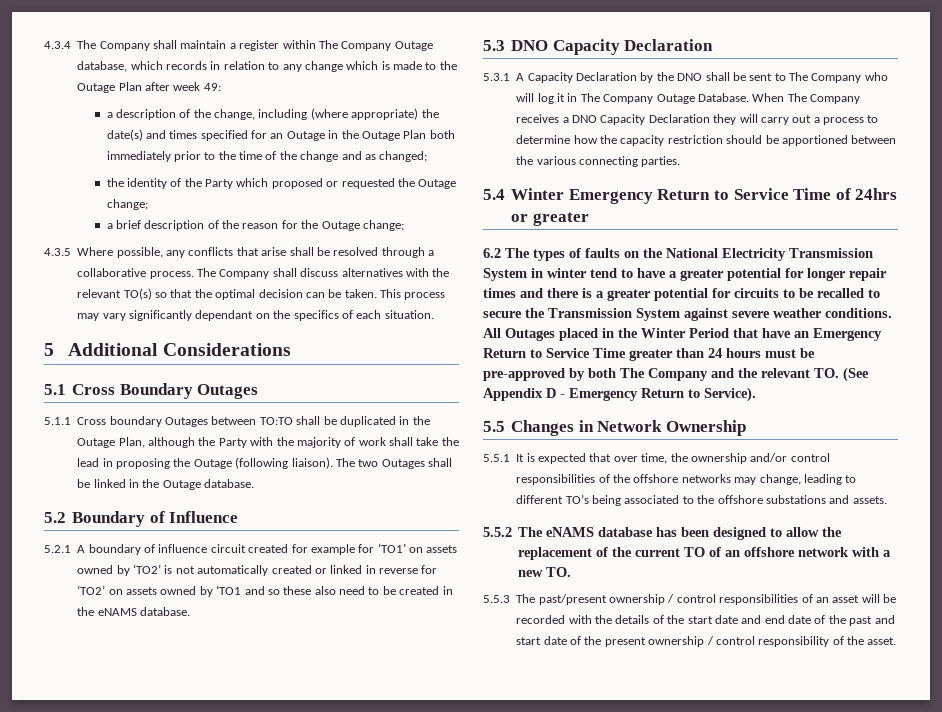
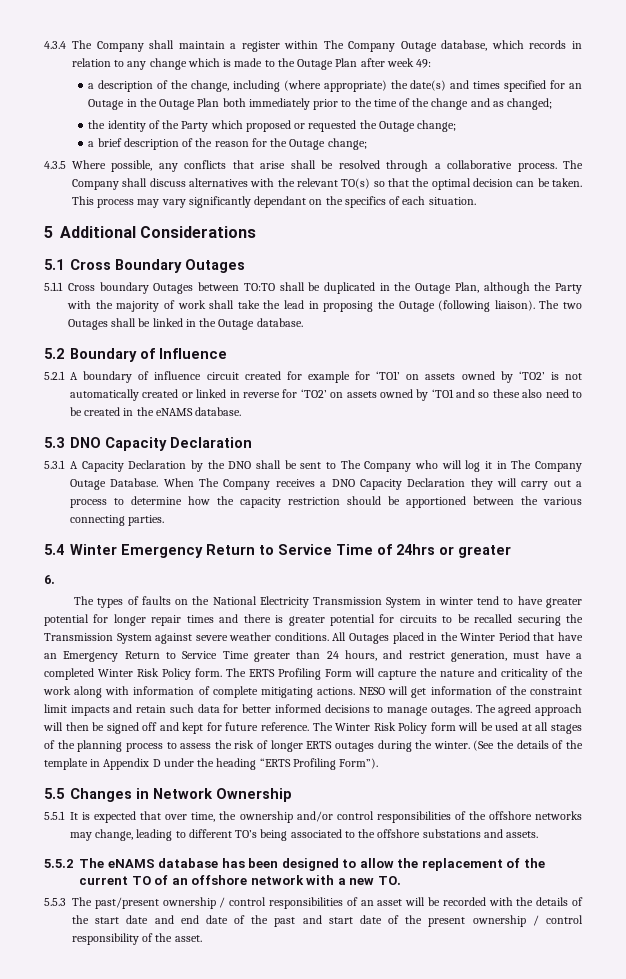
- 6.2 The types of faults on the National Electricity Transmission System in winter tend to have a greater potential for longer repair times and there is a greater potential for circuits to be recalled to secure the Transmission System against severe weather conditions.
+ 6.
+ The types of faults on the National Electricity Transmission System in winter tend to have greater potential for longer repair times and there is greater potential for circuits to be recalled securing the Transmission System against severe weather conditions.
- All Outages placed in the Winter Period that have an Emergency Return to Service Time greater than 24 hours must be pre-approved by both The Company and the relevant TO. (See Appendix D - Emergency Return to Service).
+ All Outages placed in the Winter Period that have an Emergency Return to Service Time greater than 24 hours, and restrict generation, must have a completed Winter Risk Policy form. The ERTS Profiling Form will capture the nature and criticality of the work along with information of complete mitigating actions. NESO will get information of the constraint limit impacts and retain such data for better informed decisions to manage outages. The agreed approach will then be signed off and kept for future reference. The Winter Risk Policy form will be used at all stages of the planning process to assess the risk of longer ERTS outages during the winter. (See the details of the template in Appendix D under the heading “ERTS Profiling Form”).

